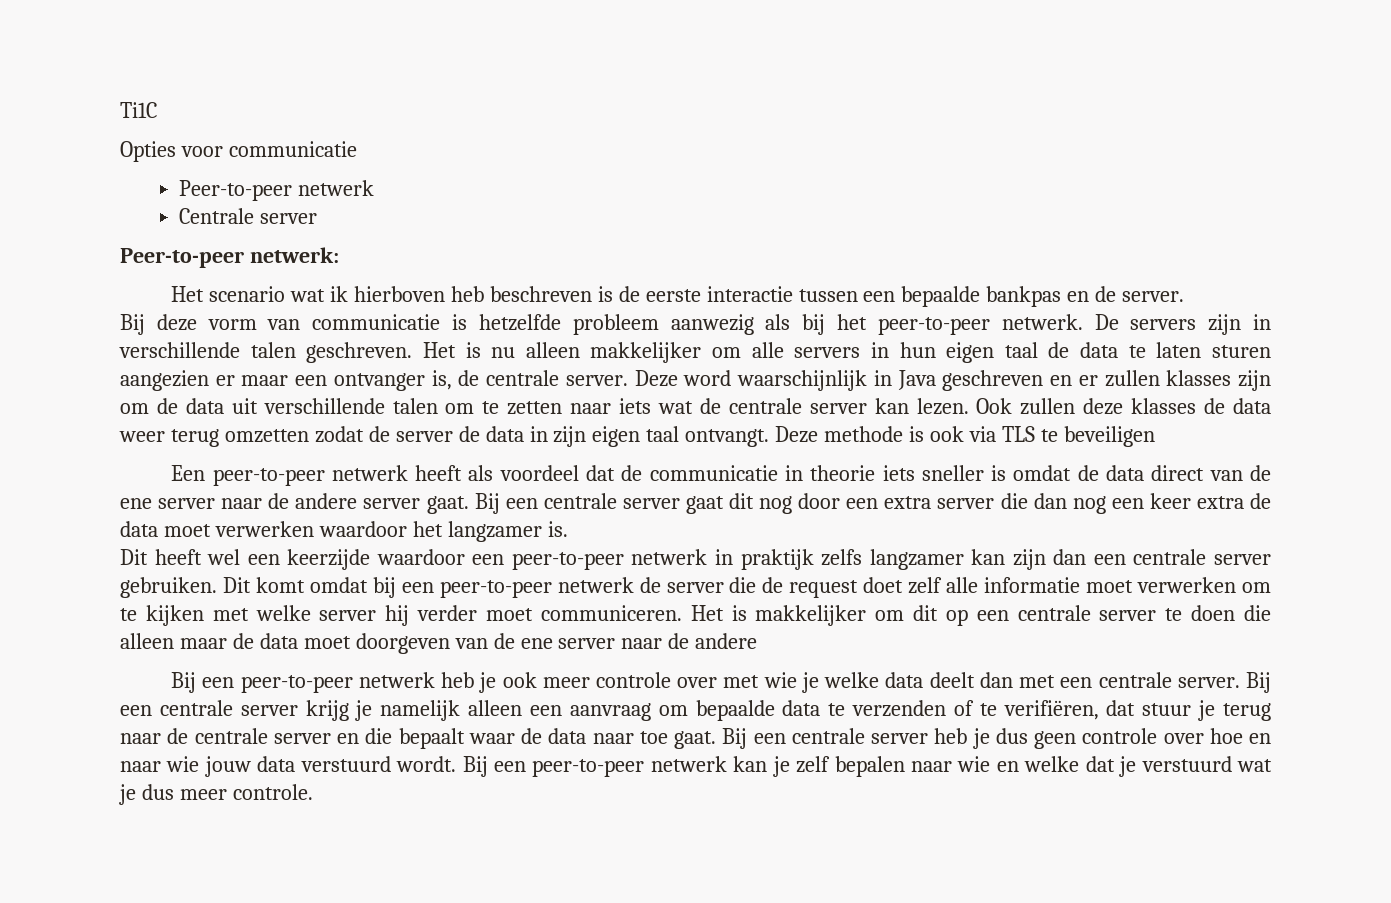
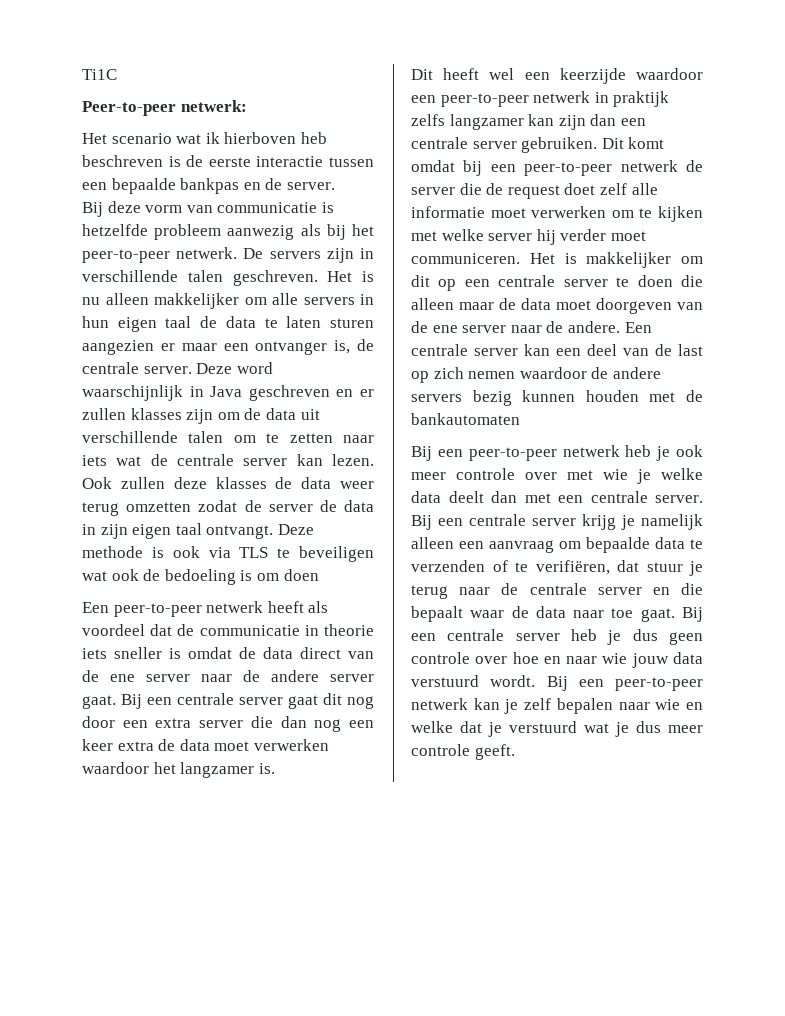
- Opties voor communicatie
- Peer-to-peer netwerk
- Centrale server
- Deze methode is ook via TLS te beveiligen
+ Deze methode is ook via TLS te beveiligen wat ook de bedoeling is om doen
- Het is makkelijker om dit op een centrale server te doen die alleen maar de data moet doorgeven van de ene server naar de andere
+ Het is makkelijker om dit op een centrale server te doen die alleen maar de data moet doorgeven van de ene server naar de andere. Een centrale server kan een deel van de last op zich nemen waardoor de andere servers bezig kunnen houden met de bankautomaten
- Bij een peer-to-peer netwerk kan je zelf bepalen naar wie en welke dat je verstuurd wat je dus meer controle.
+ Bij een peer-to-peer netwerk kan je zelf bepalen naar wie en welke dat je verstuurd wat je dus meer controle geeft.

